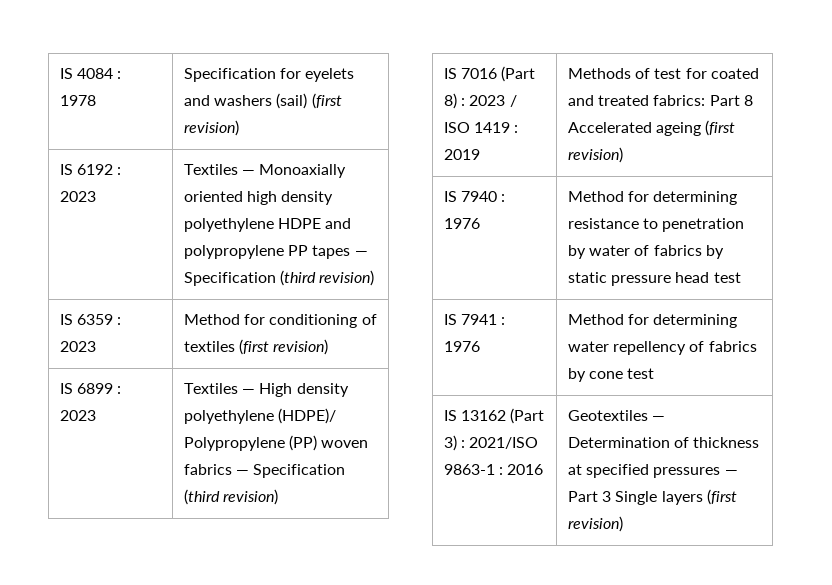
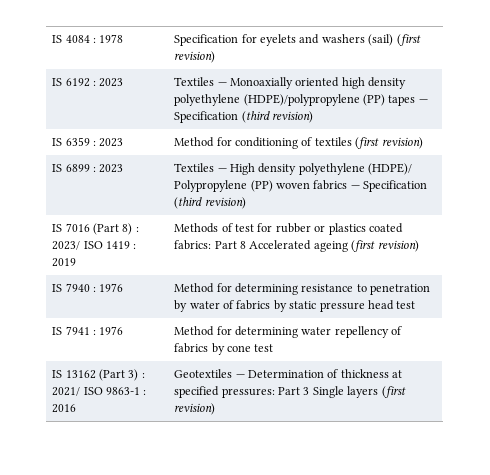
- IS 6192 : 2023 | Textiles — Monoaxially oriented high density polyethylene HDPE and polypropylene PP tapes — Specification (third revision)
+ IS 6192 : 2023 | Textiles — Monoaxially oriented high density polyethylene (HDPE)/polypropylene (PP) tapes — Specification (third revision)
- IS 7016 (Part 8) : 2023 / ISO 1419 : 2019 | Methods of test for coated and treated fabrics: Part 8 Accelerated ageing (first revision)
+ IS 7016 (Part 8) : 2023/ ISO 1419 : 2019 | Methods of test for rubber or plastics coated fabrics: Part 8 Accelerated ageing (first revision)
- IS 13162 (Part 3) : 2021/ISO 9863-1 : 2016 | Geotextiles — Determination of thickness at specified pressures — Part 3 Single layers (first revision)
+ IS 13162 (Part 3) : 2021/ ISO 9863-1 : 2016 | Geotextiles — Determination of thickness at specified pressures: Part 3 Single layers (first revision)

